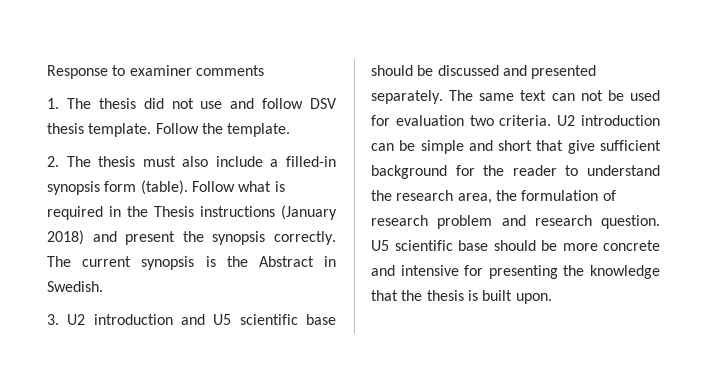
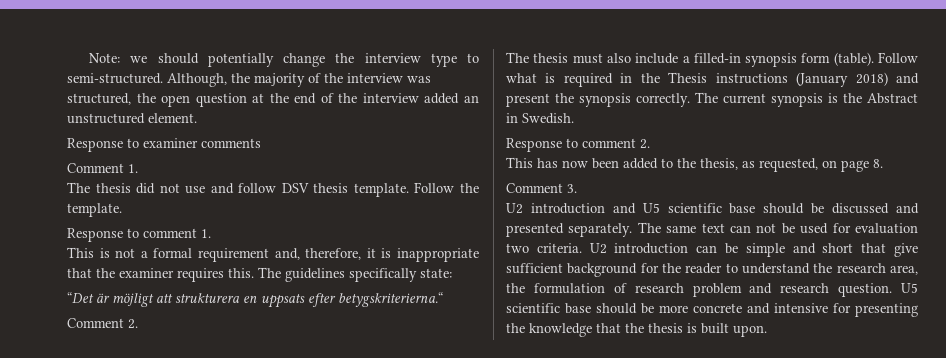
+ Note: we should potentially change the interview type to semi-structured. Although, the majority of the interview was structured, the open question at the end of the interview added an unstructured element.
- 1. The thesis did not use and follow DSV thesis template.
+ Comment 1.
+ The thesis did not use and follow DSV thesis template.
- 2. The thesis must also include a filled-in synopsis form (table).
+ Response to comment 1.
+ This is not a formal requirement and, therefore, it is inappropriate that the examiner requires this. The guidelines specifically state:
+ “Det är möjligt att strukturera en uppsats efter betygskriterierna.“
+ Comment 2.
+ The thesis must also include a filled-in synopsis form (table).
- 3. U2 introduction and U5 scientific base should be discussed and presented separately.
+ Response to comment 2.
+ This has now been added to the thesis, as requested, on page 8.
+ Comment 3.
+ U2 introduction and U5 scientific base should be discussed and presented separately.

